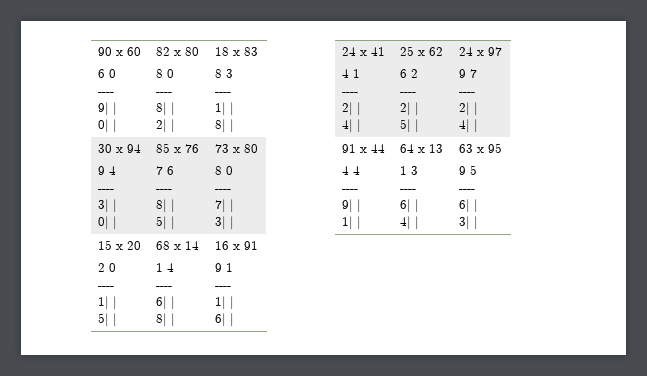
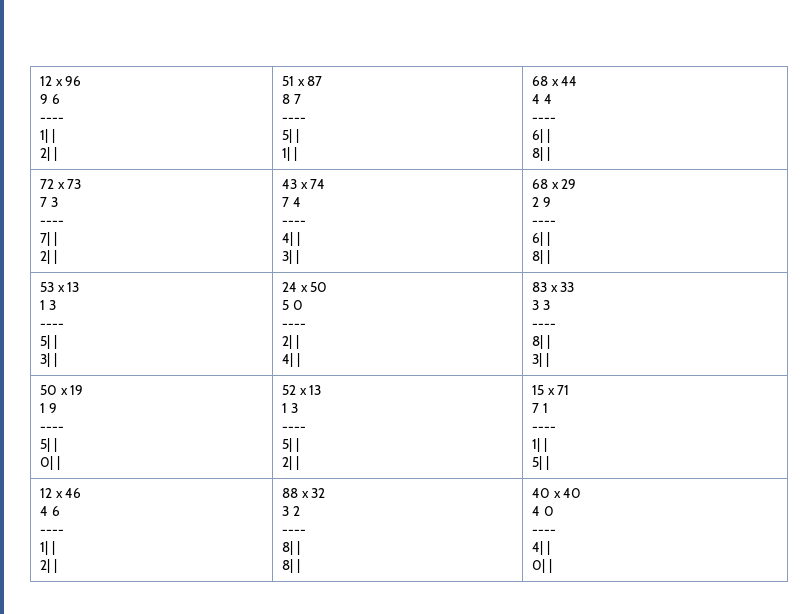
- 90 x 60
- 6 0
+ 12 x 96
+ 9 6
  ----
- 9| |
- 0| | | 82 x 80
- 8 0
+ 1| |
+ 2| | | 51 x 87
+ 8 7
+ ----
+ 5| |
+ 1| | | 68 x 44
+ 4 4
+ ----
+ 6| |
+ 8| |
+ 72 x 73
+ 7 3
+ ----
+ 7| |
+ 2| | | 43 x 74
+ 7 4
+ ----
+ 4| |
+ 3| | | 68 x 29
+ 2 9
+ ----
+ 6| |
+ 8| |
+ 53 x 13
+ 1 3
+ ----
+ 5| |
+ 3| | | 24 x 50
+ 5 0
+ ----
+ 2| |
+ 4| | | 83 x 33
+ 3 3
  ----
  8| |
- 2| | | 18 x 83
- 8 3
+ 3| |
+ 50 x 19
+ 1 9
+ ----
+ 5| |
+ 0| | | 52 x 13
+ 1 3
+ ----
+ 5| |
+ 2| | | 15 x 71
+ 7 1
  ----
  1| |
- 8| |
- 30 x 94
- 9 4
+ 5| |
+ 12 x 46
+ 4 6
  ----
- 3| |
- 0| | | 85 x 76
- 7 6
+ 1| |
+ 2| | | 88 x 32
+ 3 2
  ----
  8| |
- 5| | | 73 x 80
- 8 0
+ 8| | | 40 x 40
+ 4 0
  ----
- 7| |
- 3| |
- 15 x 20
- 2 0
- ----
- 1| |
- 5| | | 68 x 14
- 1 4
- ----
- 6| |
- 8| | | 16 x 91
- 9 1
- ----
- 1| |
- 6| |
- 24 x 41
- 4 1
- ----
- 2| |
- 4| | | 25 x 62
- 6 2
- ----
- 2| |
- 5| | | 24 x 97
- 9 7
- ----
- 2| |
  4| |
- 91 x 44
- 4 4
- ----
- 9| |
- 1| | | 64 x 13
- 1 3
- ----
- 6| |
- 4| | | 63 x 95
- 9 5
- ----
- 6| |
- 3| |
+ 0| |

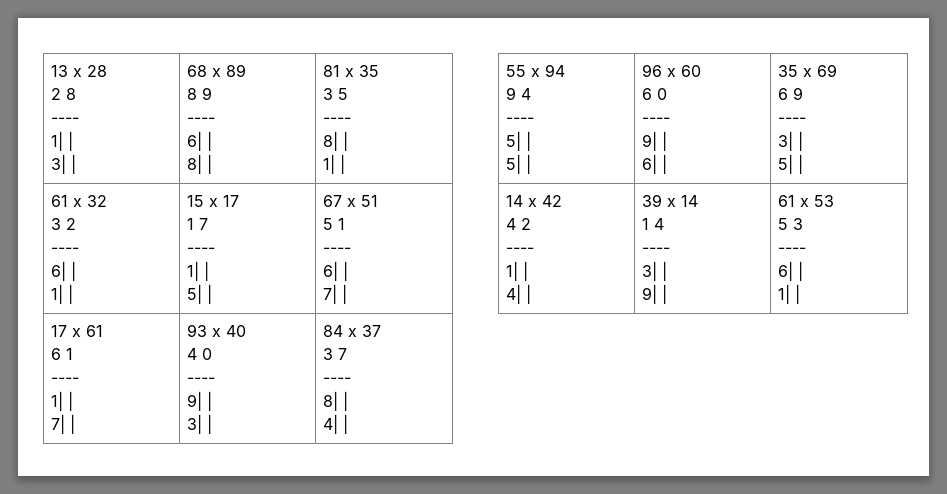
- 12 x 96
- 9 6
+ 13 x 28
+ 2 8
  ----
  1| |
- 2| | | 51 x 87
- 8 7
+ 3| | | 68 x 89
+ 8 9
+ ----
+ 6| |
+ 8| | | 81 x 35
+ 3 5
+ ----
+ 8| |
+ 1| |
+ 61 x 32
+ 3 2
+ ----
+ 6| |
+ 1| | | 15 x 17
+ 1 7
+ ----
+ 1| |
+ 5| | | 67 x 51
+ 5 1
+ ----
+ 6| |
+ 7| |
+ 17 x 61
+ 6 1
+ ----
+ 1| |
+ 7| | | 93 x 40
+ 4 0
+ ----
+ 9| |
+ 3| | | 84 x 37
+ 3 7
+ ----
+ 8| |
+ 4| |
+ 55 x 94
+ 9 4
  ----
  5| |
- 1| | | 68 x 44
- 4 4
+ 5| | | 96 x 60
+ 6 0
+ ----
+ 9| |
+ 6| | | 35 x 69
+ 6 9
+ ----
+ 3| |
+ 5| |
+ 14 x 42
+ 4 2
+ ----
+ 1| |
+ 4| | | 39 x 14
+ 1 4
+ ----
+ 3| |
+ 9| | | 61 x 53
+ 5 3
  ----
  6| |
- 8| |
- 72 x 73
- 7 3
- ----
- 7| |
- 2| | | 43 x 74
- 7 4
- ----
- 4| |
- 3| | | 68 x 29
- 2 9
- ----
- 6| |
- 8| |
- 53 x 13
- 1 3
- ----
- 5| |
- 3| | | 24 x 50
- 5 0
- ----
- 2| |
- 4| | | 83 x 33
- 3 3
- ----
- 8| |
- 3| |
- 50 x 19
- 1 9
- ----
- 5| |
- 0| | | 52 x 13
- 1 3
- ----
- 5| |
- 2| | | 15 x 71
- 7 1
- ----
  1| |
- 5| |
- 12 x 46
- 4 6
- ----
- 1| |
- 2| | | 88 x 32
- 3 2
- ----
- 8| |
- 8| | | 40 x 40
- 4 0
- ----
- 4| |
- 0| |

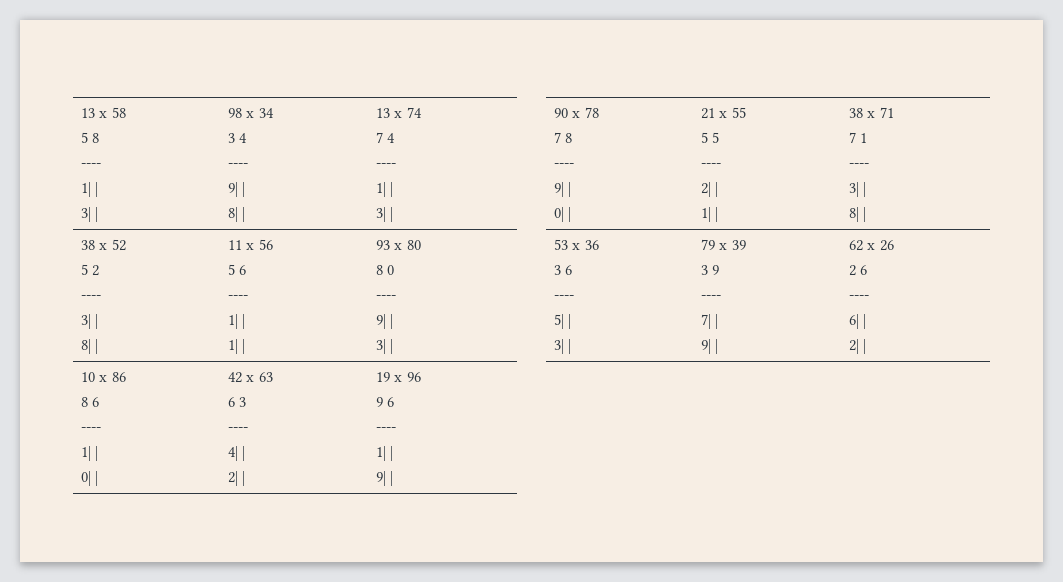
- 13 x 28
- 2 8
+ 13 x 58
+ 5 8
  ----
  1| |
- 3| | | 68 x 89
- 8 9
+ 3| | | 98 x 34
+ 3 4
+ ----
+ 9| |
+ 8| | | 13 x 74
+ 7 4
+ ----
+ 1| |
+ 3| |
+ 38 x 52
+ 5 2
+ ----
+ 3| |
+ 8| | | 11 x 56
+ 5 6
+ ----
+ 1| |
+ 1| | | 93 x 80
+ 8 0
+ ----
+ 9| |
+ 3| |
+ 10 x 86
+ 8 6
+ ----
+ 1| |
+ 0| | | 42 x 63
+ 6 3
+ ----
+ 4| |
+ 2| | | 19 x 96
+ 9 6
+ ----
+ 1| |
+ 9| |
+ 90 x 78
+ 7 8
+ ----
+ 9| |
+ 0| | | 21 x 55
+ 5 5
+ ----
+ 2| |
+ 1| | | 38 x 71
+ 7 1
+ ----
+ 3| |
+ 8| |
+ 53 x 36
+ 3 6
+ ----
+ 5| |
+ 3| | | 79 x 39
+ 3 9
+ ----
+ 7| |
+ 9| | | 62 x 26
+ 2 6
  ----
  6| |
- 8| | | 81 x 35
- 3 5
- ----
- 8| |
- 1| |
- 61 x 32
- 3 2
- ----
- 6| |
- 1| | | 15 x 17
- 1 7
- ----
- 1| |
- 5| | | 67 x 51
- 5 1
- ----
- 6| |
- 7| |
- 17 x 61
- 6 1
- ----
- 1| |
- 7| | | 93 x 40
- 4 0
- ----
- 9| |
- 3| | | 84 x 37
- 3 7
- ----
- 8| |
- 4| |
- 55 x 94
- 9 4
- ----
- 5| |
- 5| | | 96 x 60
- 6 0
- ----
- 9| |
- 6| | | 35 x 69
- 6 9
- ----
- 3| |
- 5| |
- 14 x 42
- 4 2
- ----
- 1| |
- 4| | | 39 x 14
- 1 4
- ----
- 3| |
- 9| | | 61 x 53
- 5 3
- ----
- 6| |
- 1| |
+ 2| |

